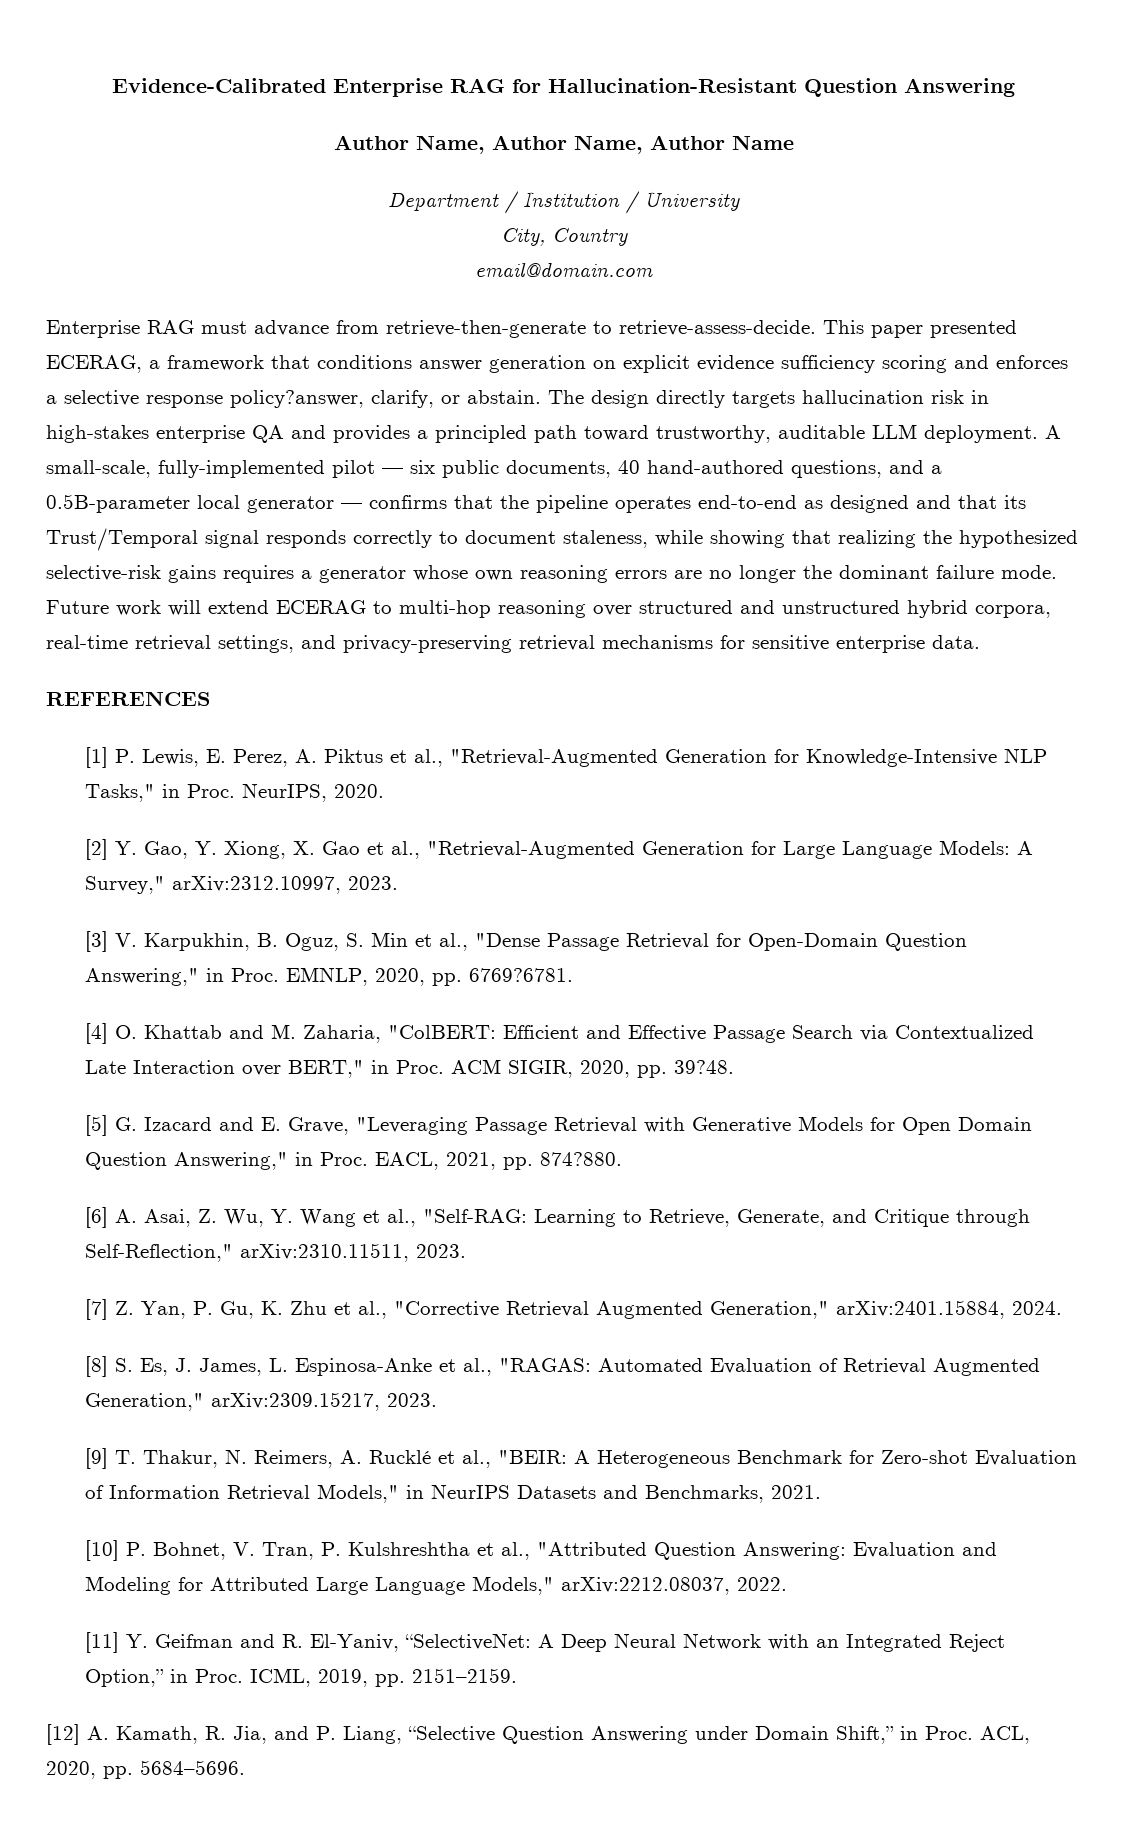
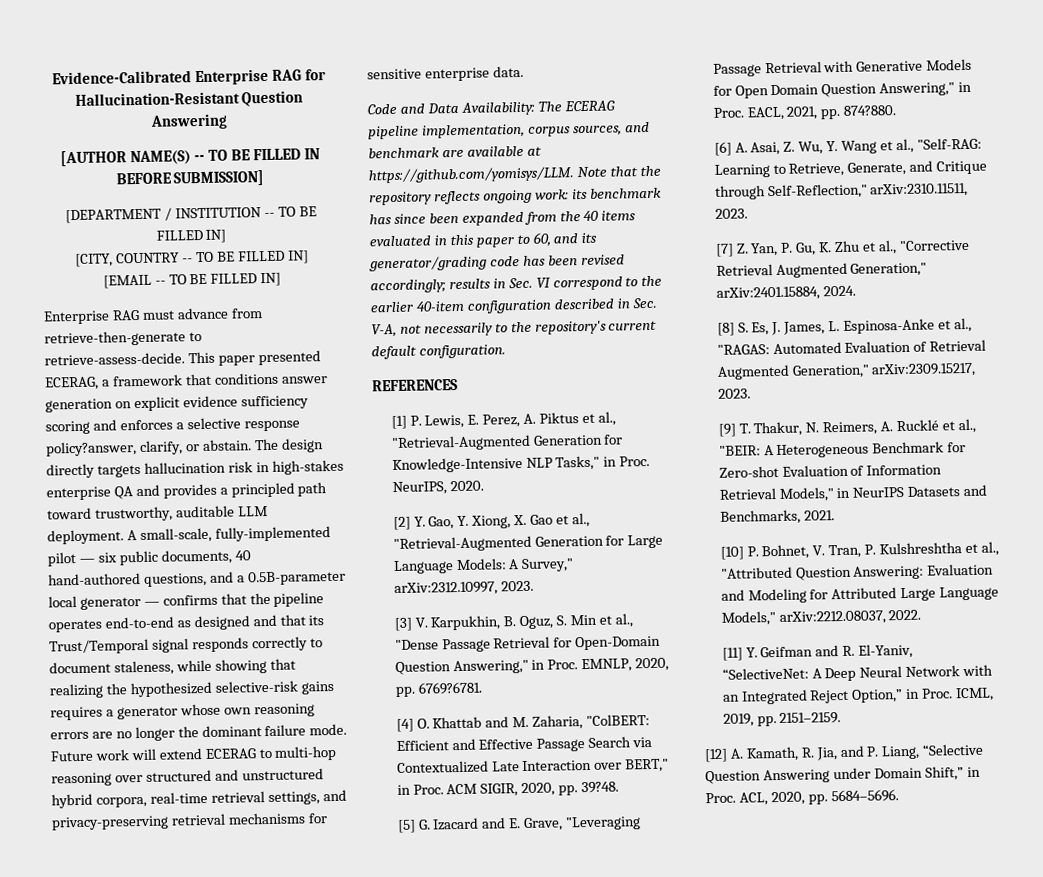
- Author Name, Author Name, Author Name
- Department / Institution / University
- City, Country
- email@domain.com
+ [AUTHOR NAME(S) -- TO BE FILLED IN BEFORE SUBMISSION]
+ [DEPARTMENT / INSTITUTION -- TO BE FILLED IN]
+ [CITY, COUNTRY -- TO BE FILLED IN]
+ [EMAIL -- TO BE FILLED IN]
+ Code and Data Availability: The ECERAG pipeline implementation, corpus sources, and benchmark are available at https://github.com/yomisys/LLM. Note that the repository reflects ongoing work: its benchmark has since been expanded from the 40 items evaluated in this paper to 60, and its generator/grading code has been revised accordingly; results in Sec. VI correspond to the earlier 40-item configuration described in Sec. V-A, not necessarily to the repository's current default configuration.

